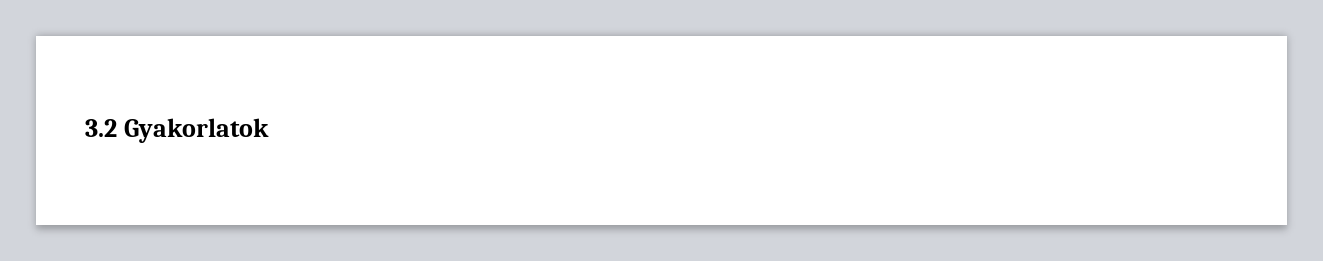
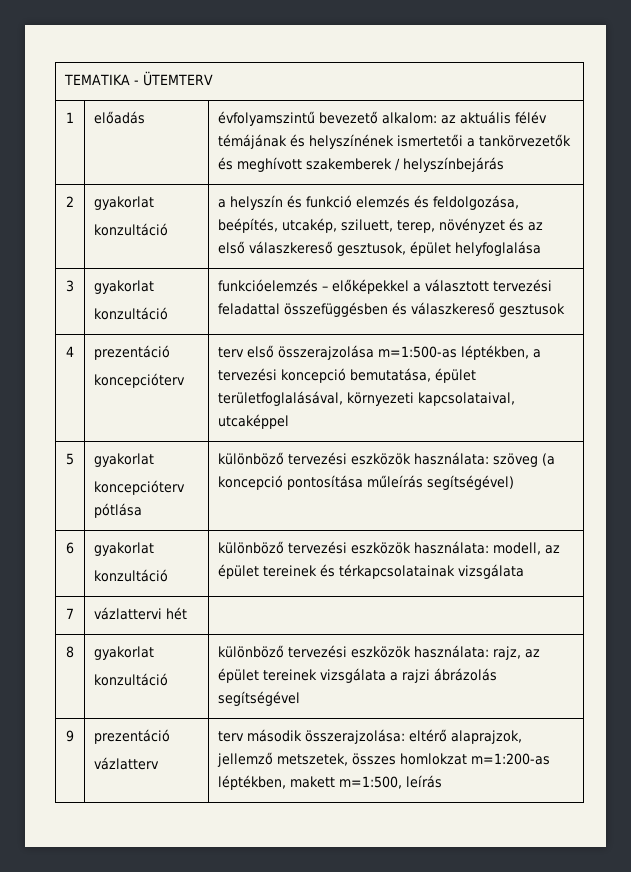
- 3.2 Gyakorlatok
+ TEMATIKA - ÜTEMTERV
+ 1 | előadás | évfolyamszintű bevezető alkalom: az aktuális félév témájának és helyszínének ismertetői a tankörvezetők és meghívott szakemberek / helyszínbejárás
+ 2 | gyakorlat
+ konzultáció | a helyszín és funkció elemzés és feldolgozása, beépítés, utcakép, sziluett, terep, növényzet és az első válaszkereső gesztusok, épület helyfoglalása
+ 3 | gyakorlat
+ konzultáció | funkcióelemzés – előképekkel a választott tervezési feladattal összefüggésben és válaszkereső gesztusok
+ 4 | prezentáció
+ koncepcióterv | terv első összerajzolása m=1:500-as léptékben, a tervezési koncepció bemutatása, épület területfoglalásával, környezeti kapcsolataival, utcaképpel
+ 5 | gyakorlat
+ koncepcióterv pótlása | különböző tervezési eszközök használata: szöveg (a koncepció pontosítása műleírás segítségével)
+ 6 | gyakorlat
+ konzultáció | különböző tervezési eszközök használata: modell, az épület tereinek és térkapcsolatainak vizsgálata
+ 7 | vázlattervi hét |
+ 8 | gyakorlat
+ konzultáció | különböző tervezési eszközök használata: rajz, az épület tereinek vizsgálata a rajzi ábrázolás segítségével
+ 9 | prezentáció
+ vázlatterv | terv második összerajzolása: eltérő alaprajzok, jellemző metszetek, összes homlokzat m=1:200-as léptékben, makett m=1:500, leírás

